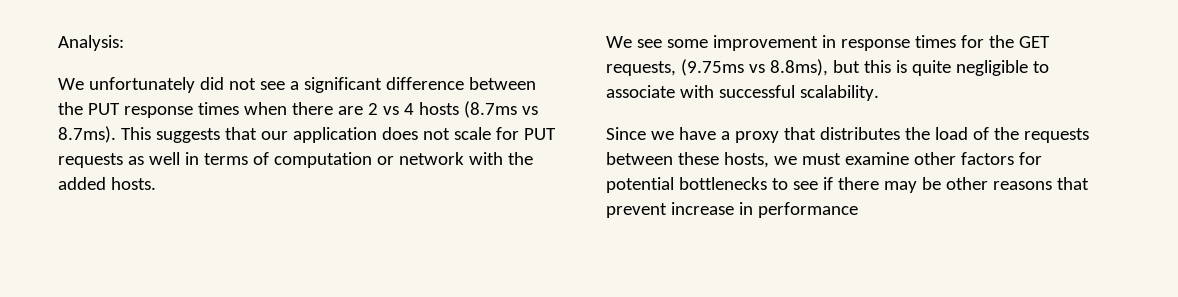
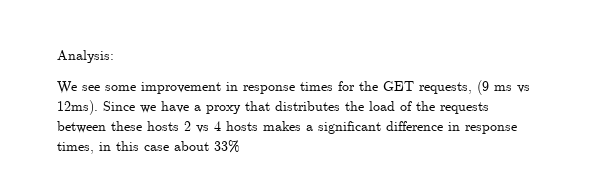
- We unfortunately did not see a significant difference between the PUT response times when there are 2 vs 4 hosts (8.7ms vs 8.7ms). This suggests that our application does not scale for PUT requests as well in terms of computation or network with the added hosts.
- We see some improvement in response times for the GET requests, (9.75ms vs 8.8ms), but this is quite negligible to associate with successful scalability.
- Since we have a proxy that distributes the load of the requests between these hosts, we must examine other factors for potential bottlenecks to see if there may be other reasons that prevent increase in performance
+ We see some improvement in response times for the GET requests, (9 ms vs 12ms). Since we have a proxy that distributes the load of the requests between these hosts 2 vs 4 hosts makes a significant difference in response times, in this case about 33%

